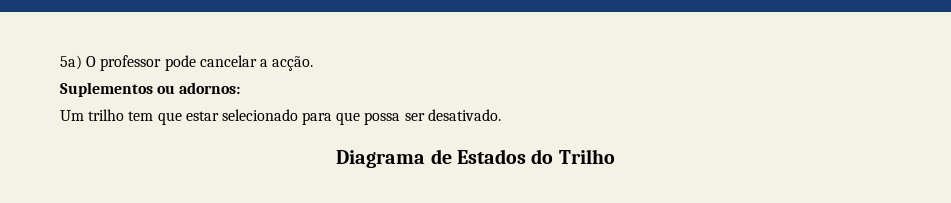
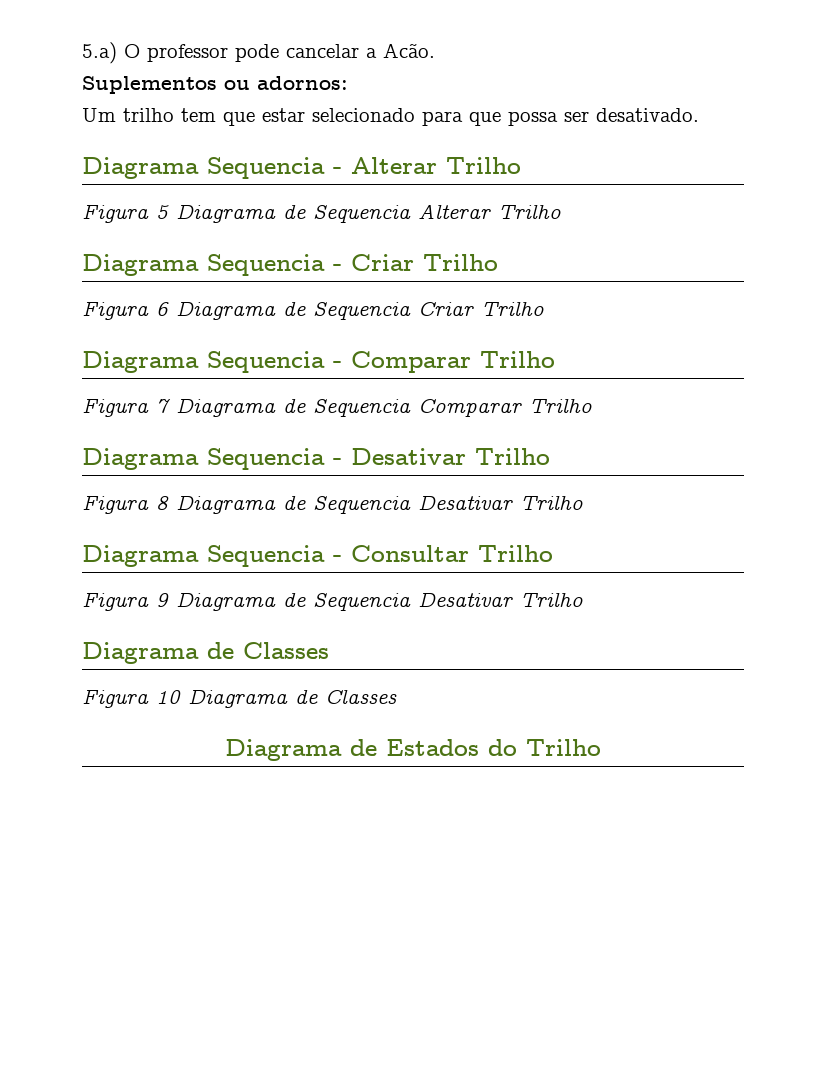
- 5a) O professor pode cancelar a acção.
+ 5.a) O professor pode cancelar a Acão.
+ Diagrama Sequencia - Alterar Trilho
+ Figura 5 Diagrama de Sequencia Alterar Trilho
+ Diagrama Sequencia - Criar Trilho
+ Figura 6 Diagrama de Sequencia Criar Trilho
+ Diagrama Sequencia - Comparar Trilho
+ Figura 7 Diagrama de Sequencia Comparar Trilho
+ Diagrama Sequencia - Desativar Trilho
+ Figura 8 Diagrama de Sequencia Desativar Trilho
+ Diagrama Sequencia - Consultar Trilho
+ Figura 9 Diagrama de Sequencia Desativar Trilho
+ Diagrama de Classes
+ Figura 10 Diagrama de Classes

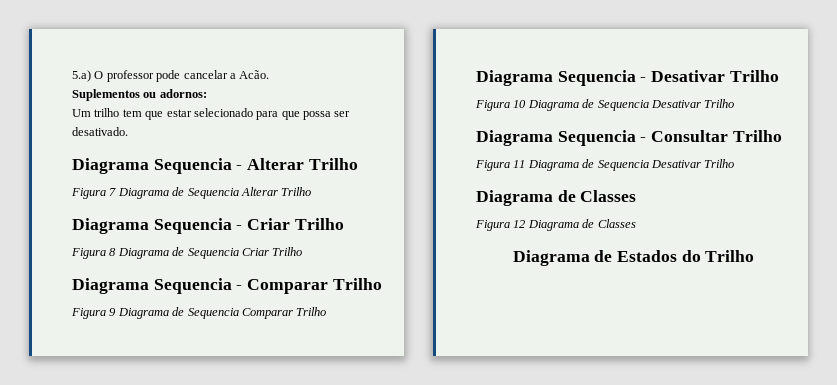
- Figura 5 Diagrama de Sequencia Alterar Trilho
+ Figura 7 Diagrama de Sequencia Alterar Trilho
- Figura 6 Diagrama de Sequencia Criar Trilho
+ Figura 8 Diagrama de Sequencia Criar Trilho
- Figura 7 Diagrama de Sequencia Comparar Trilho
+ Figura 9 Diagrama de Sequencia Comparar Trilho
- Figura 8 Diagrama de Sequencia Desativar Trilho
+ Figura 10 Diagrama de Sequencia Desativar Trilho
- Figura 9 Diagrama de Sequencia Desativar Trilho
+ Figura 11 Diagrama de Sequencia Desativar Trilho
- Figura 10 Diagrama de Classes
+ Figura 12 Diagrama de Classes

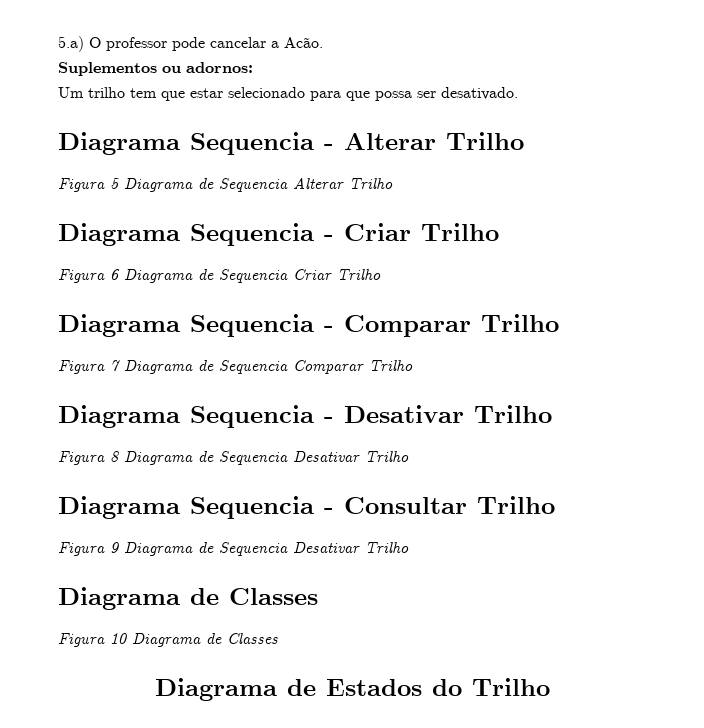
- Figura 7 Diagrama de Sequencia Alterar Trilho
+ Figura 5 Diagrama de Sequencia Alterar Trilho
- Figura 8 Diagrama de Sequencia Criar Trilho
+ Figura 6 Diagrama de Sequencia Criar Trilho
- Figura 9 Diagrama de Sequencia Comparar Trilho
+ Figura 7 Diagrama de Sequencia Comparar Trilho
- Figura 10 Diagrama de Sequencia Desativar Trilho
+ Figura 8 Diagrama de Sequencia Desativar Trilho
- Figura 11 Diagrama de Sequencia Desativar Trilho
+ Figura 9 Diagrama de Sequencia Desativar Trilho
- Figura 12 Diagrama de Classes
+ Figura 10 Diagrama de Classes

